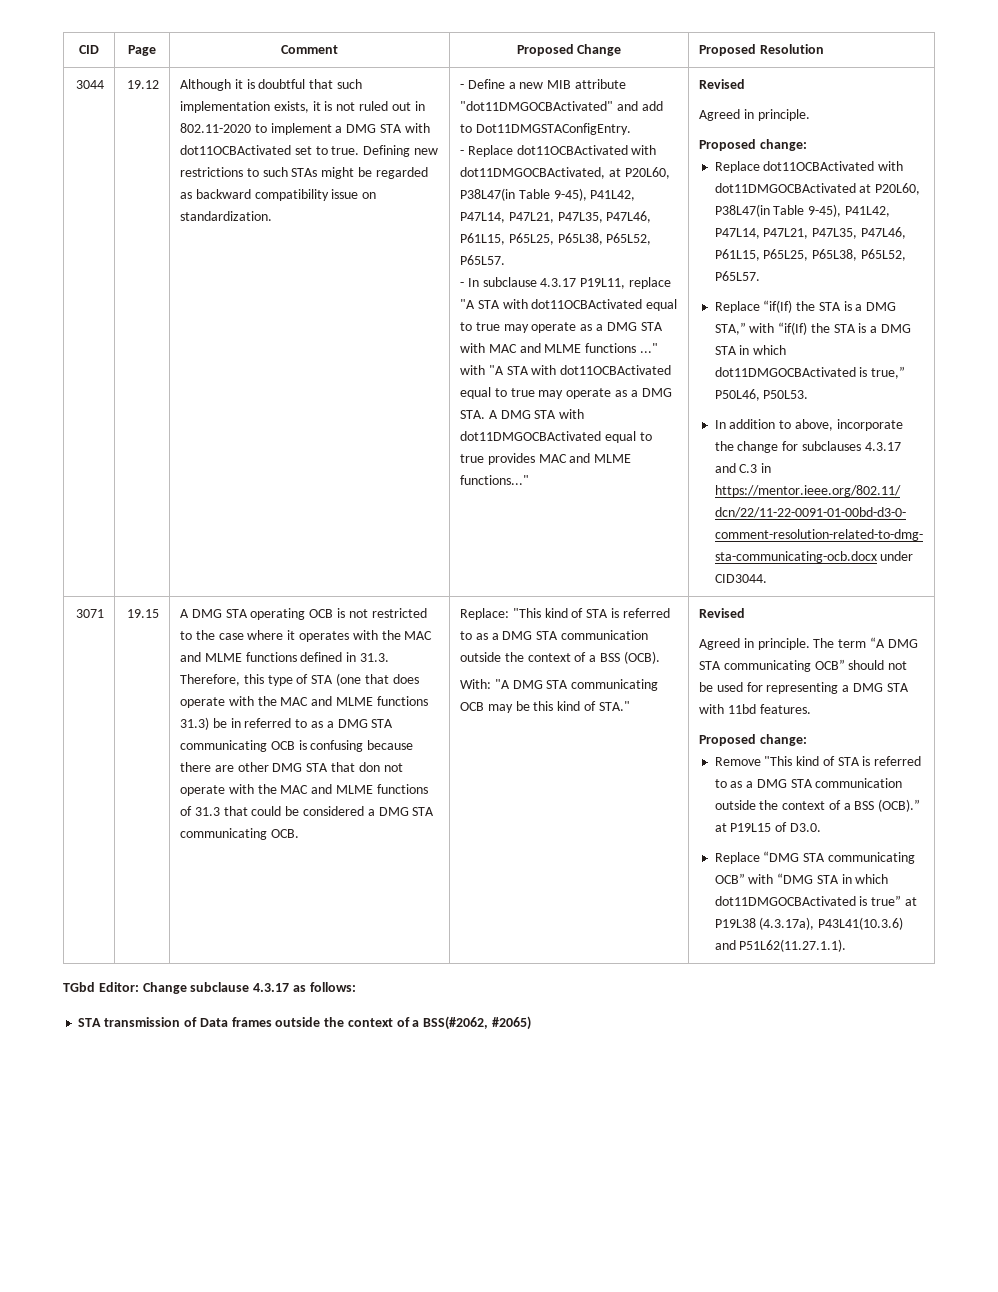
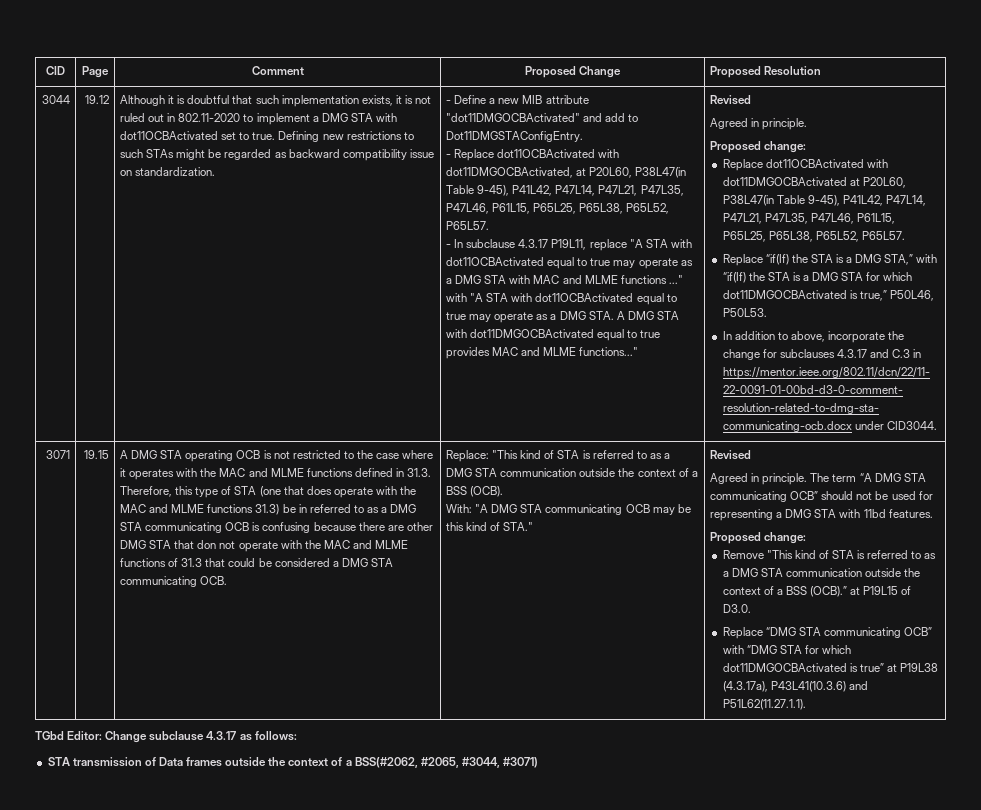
- Replace “if(If) the STA is a DMG STA,” with “if(If) the STA is a DMG STA in which dot11DMGOCBActivated is true,” P50L46, P50L53.
+ Replace “if(If) the STA is a DMG STA,” with “if(If) the STA is a DMG STA for which dot11DMGOCBActivated is true,” P50L46, P50L53.
- Replace “DMG STA communicating OCB” with “DMG STA in which dot11DMGOCBActivated is true” at P19L38 (4.3.17a), P43L41(10.3.6) and P51L62(11.27.1.1).
+ Replace “DMG STA communicating OCB” with “DMG STA for which dot11DMGOCBActivated is true” at P19L38 (4.3.17a), P43L41(10.3.6) and P51L62(11.27.1.1).
- STA transmission of Data frames outside the context of a BSS(#2062, #2065)
+ STA transmission of Data frames outside the context of a BSS(#2062, #2065, #3044, #3071)

